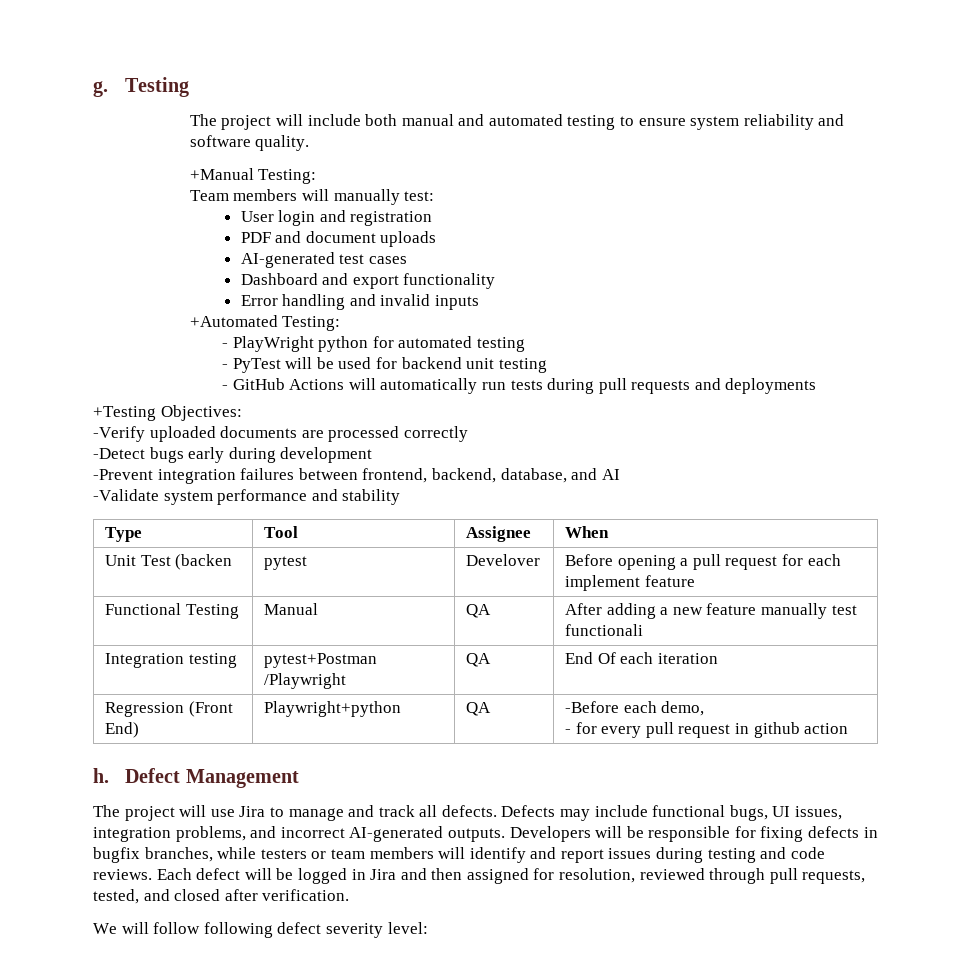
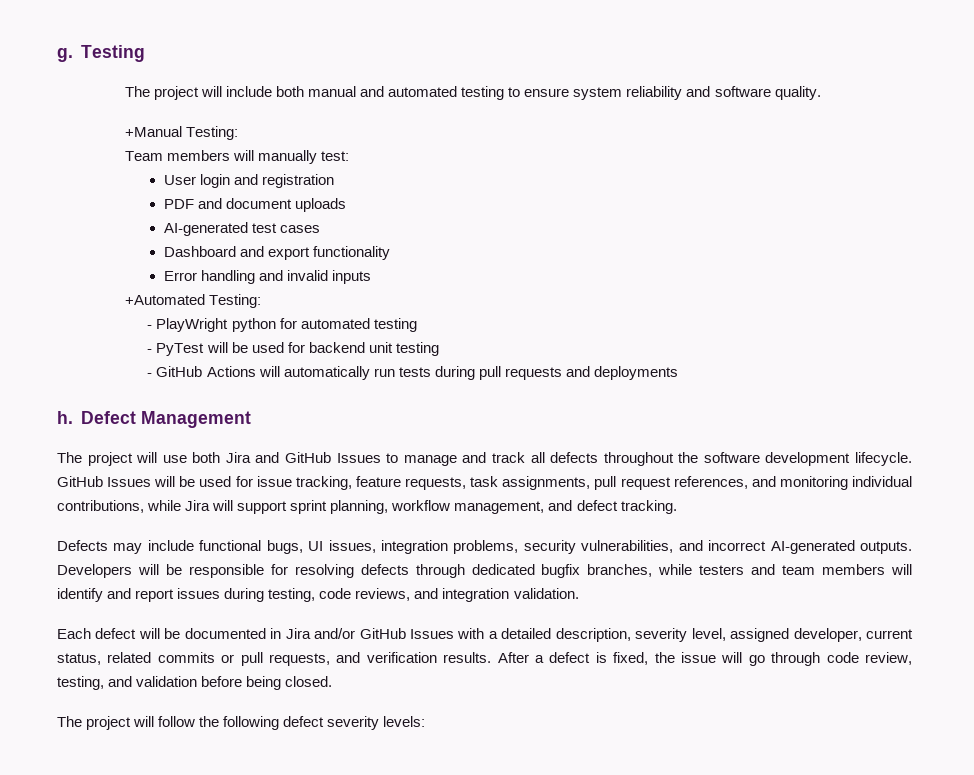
- +Testing Objectives:
- -Verify uploaded documents are processed correctly
- -Detect bugs early during development
- -Prevent integration failures between frontend, backend, database, and AI
- -Validate system performance and stability
- Type | Tool | Assignee | When
- Unit Test (backen | pytest | Develover | Before opening a pull request for each implement feature
- Functional Testing | Manual | QA | After adding a new feature manually test functionali
- Integration testing | pytest+Postman /Playwright | QA | End Of each iteration
- Regression (Front End) | Playwright+python | QA | -Before each demo,
- - for every pull request in github action
- The project will use Jira to manage and track all defects. Defects may include functional bugs, UI issues, integration problems, and incorrect AI-generated outputs.
+ The project will use both Jira and GitHub Issues to manage and track all defects throughout the software development lifecycle. GitHub Issues will be used for issue tracking, feature requests, task assignments, pull request references, and monitoring individual contributions, while Jira will support sprint planning, workflow management, and defect tracking.
+ Defects may include functional bugs, UI issues, integration problems, security vulnerabilities, and incorrect AI-generated outputs.
- Developers will be responsible for fixing defects in bugfix branches, while testers or team members will identify and report issues during testing and code reviews. Each defect will be logged in Jira and then assigned for resolution, reviewed through pull requests, tested, and closed after verification.
- We will follow following defect severity level:
+ Developers will be responsible for resolving defects through dedicated bugfix branches, while testers and team members will identify and report issues during testing, code reviews, and integration validation.
+ Each defect will be documented in Jira and/or GitHub Issues with a detailed description, severity level, assigned developer, current status, related commits or pull requests, and verification results. After a defect is fixed, the issue will go through code review, testing, and validation before being closed.
+ The project will follow the following defect severity levels:

